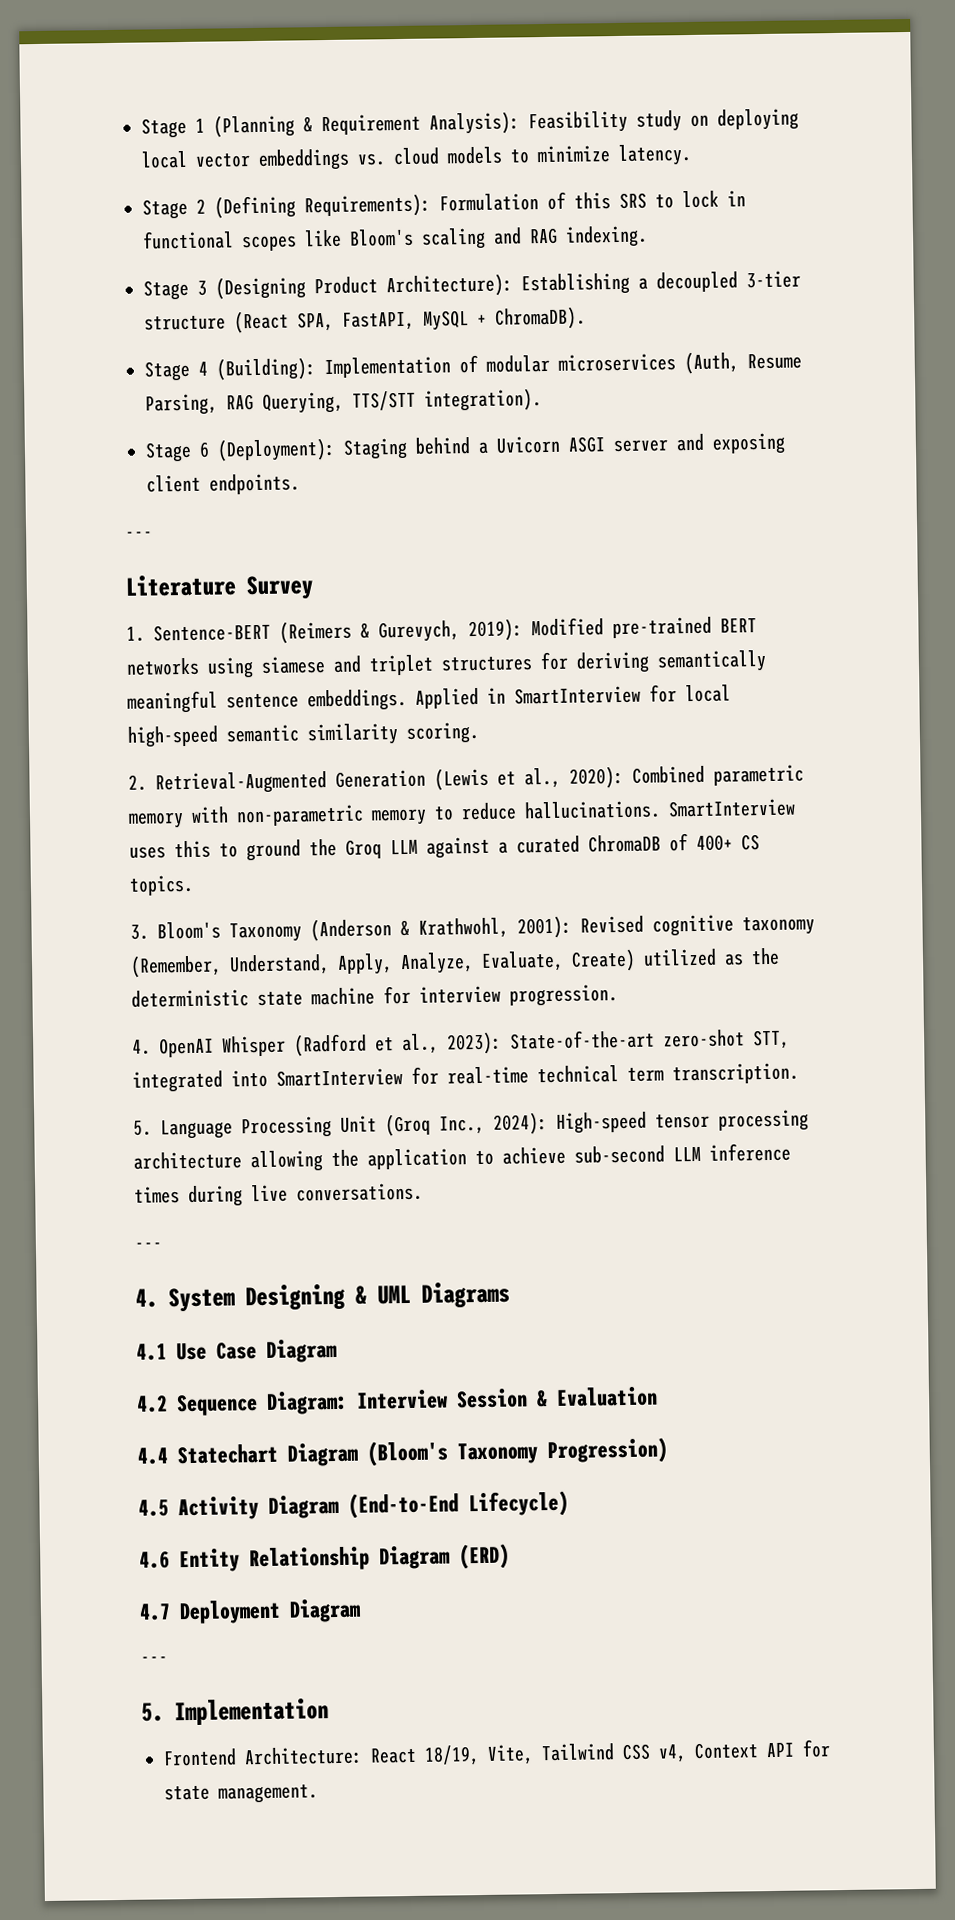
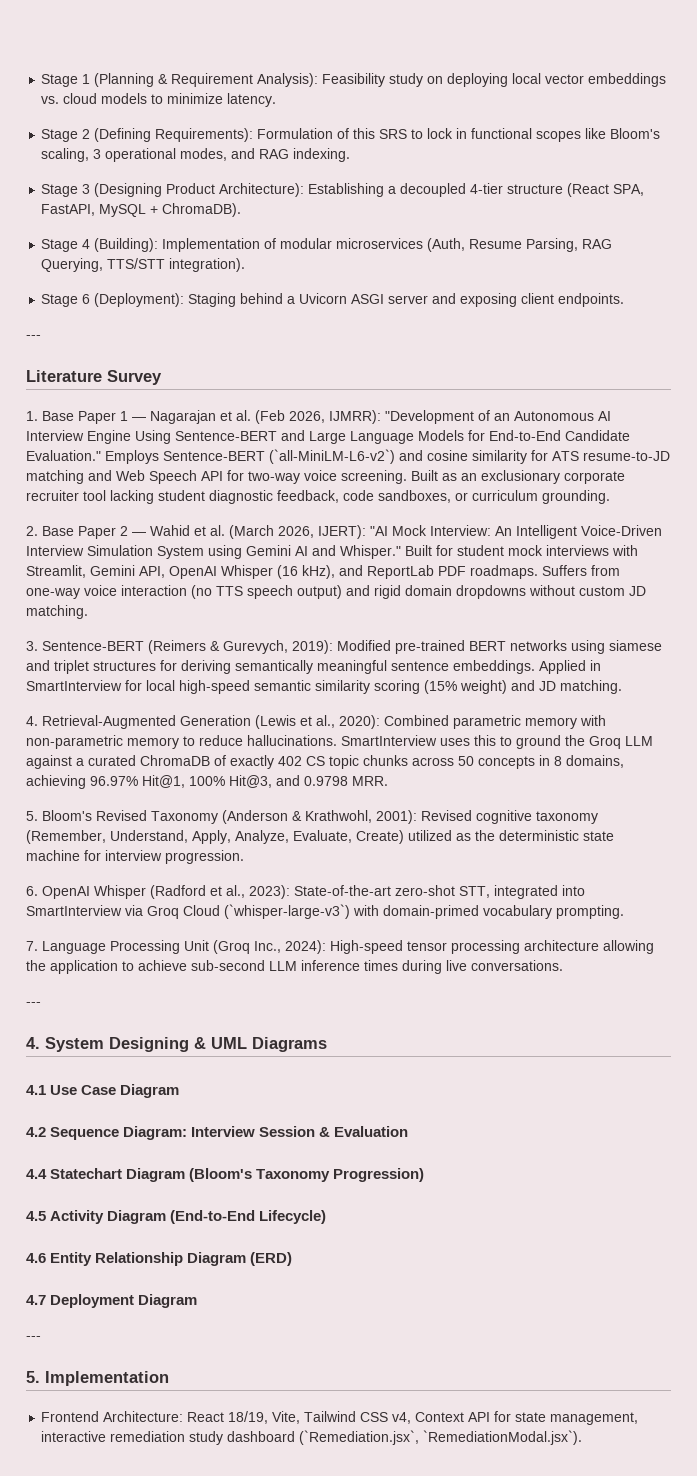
- Stage 2 (Defining Requirements): Formulation of this SRS to lock in functional scopes like Bloom's scaling and RAG indexing.
+ Stage 2 (Defining Requirements): Formulation of this SRS to lock in functional scopes like Bloom's scaling, 3 operational modes, and RAG indexing.
- Stage 3 (Designing Product Architecture): Establishing a decoupled 3-tier structure (React SPA, FastAPI, MySQL + ChromaDB).
+ Stage 3 (Designing Product Architecture): Establishing a decoupled 4-tier structure (React SPA, FastAPI, MySQL + ChromaDB).
- 1. Sentence-BERT (Reimers & Gurevych, 2019): Modified pre-trained BERT networks using siamese and triplet structures for deriving semantically meaningful sentence embeddings.
+ 1. Base Paper 1 — Nagarajan et al. (Feb 2026, IJMRR): "Development of an Autonomous AI Interview Engine Using Sentence-BERT and Large Language Models for End-to-End Candidate Evaluation." Employs Sentence-BERT (`all-MiniLM-L6-v2`) and cosine similarity for ATS resume-to-JD matching and Web Speech API for two-way voice screening. Built as an exclusionary corporate recruiter tool lacking student diagnostic feedback, code sandboxes, or curriculum grounding.
+ 2. Base Paper 2 — Wahid et al. (March 2026, IJERT): "AI Mock Interview: An Intelligent Voice-Driven Interview Simulation System using Gemini AI and Whisper." Built for student mock interviews with Streamlit, Gemini API, OpenAI Whisper (16 kHz), and ReportLab PDF roadmaps. Suffers from one-way voice interaction (no TTS speech output) and rigid domain dropdowns without custom JD matching.
+ 3. Sentence-BERT (Reimers & Gurevych, 2019): Modified pre-trained BERT networks using siamese and triplet structures for deriving semantically meaningful sentence embeddings.
- Applied in SmartInterview for local high-speed semantic similarity scoring.
- 2. Retrieval-Augmented Generation (Lewis et al., 2020): Combined parametric memory with non-parametric memory to reduce hallucinations.
+ Applied in SmartInterview for local high-speed semantic similarity scoring (15% weight) and JD matching.
+ 4. Retrieval-Augmented Generation (Lewis et al., 2020): Combined parametric memory with non-parametric memory to reduce hallucinations.
- SmartInterview uses this to ground the Groq LLM against a curated ChromaDB of 400+ CS topics.
- 3. Bloom's Taxonomy (Anderson & Krathwohl, 2001): Revised cognitive taxonomy (Remember, Understand, Apply, Analyze, Evaluate, Create) utilized as the deterministic state machine for interview progression.
+ SmartInterview uses this to ground the Groq LLM against a curated ChromaDB of exactly 402 CS topic chunks across 50 concepts in 8 domains, achieving 96.97% Hit@1, 100% Hit@3, and 0.9798 MRR.
+ 5. Bloom's Revised Taxonomy (Anderson & Krathwohl, 2001): Revised cognitive taxonomy (Remember, Understand, Apply, Analyze, Evaluate, Create) utilized as the deterministic state machine for interview progression.
- 4. OpenAI Whisper (Radford et al., 2023): State-of-the-art zero-shot STT, integrated into SmartInterview for real-time technical term transcription.
- 5. Language Processing Unit (Groq Inc., 2024): High-speed tensor processing architecture allowing the application to achieve sub-second LLM inference times during live conversations.
+ 6. OpenAI Whisper (Radford et al., 2023): State-of-the-art zero-shot STT, integrated into SmartInterview via Groq Cloud (`whisper-large-v3`) with domain-primed vocabulary prompting.
+ 7. Language Processing Unit (Groq Inc., 2024): High-speed tensor processing architecture allowing the application to achieve sub-second LLM inference times during live conversations.
- Frontend Architecture: React 18/19, Vite, Tailwind CSS v4, Context API for state management.
+ Frontend Architecture: React 18/19, Vite, Tailwind CSS v4, Context API for state management, interactive remediation study dashboard (`Remediation.jsx`, `RemediationModal.jsx`).

